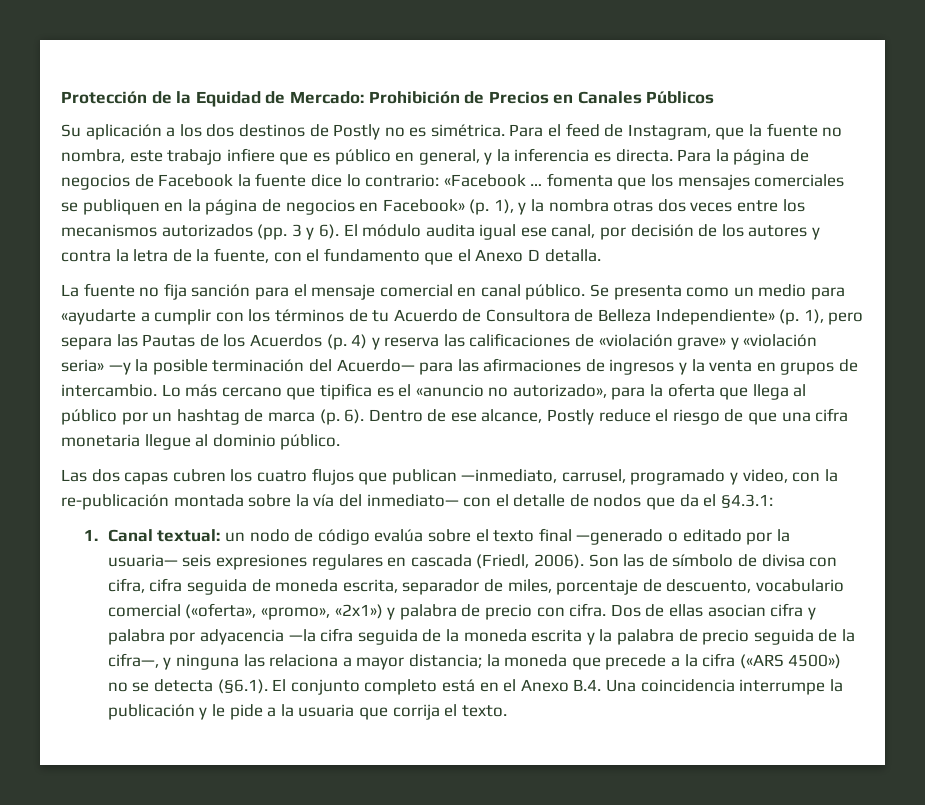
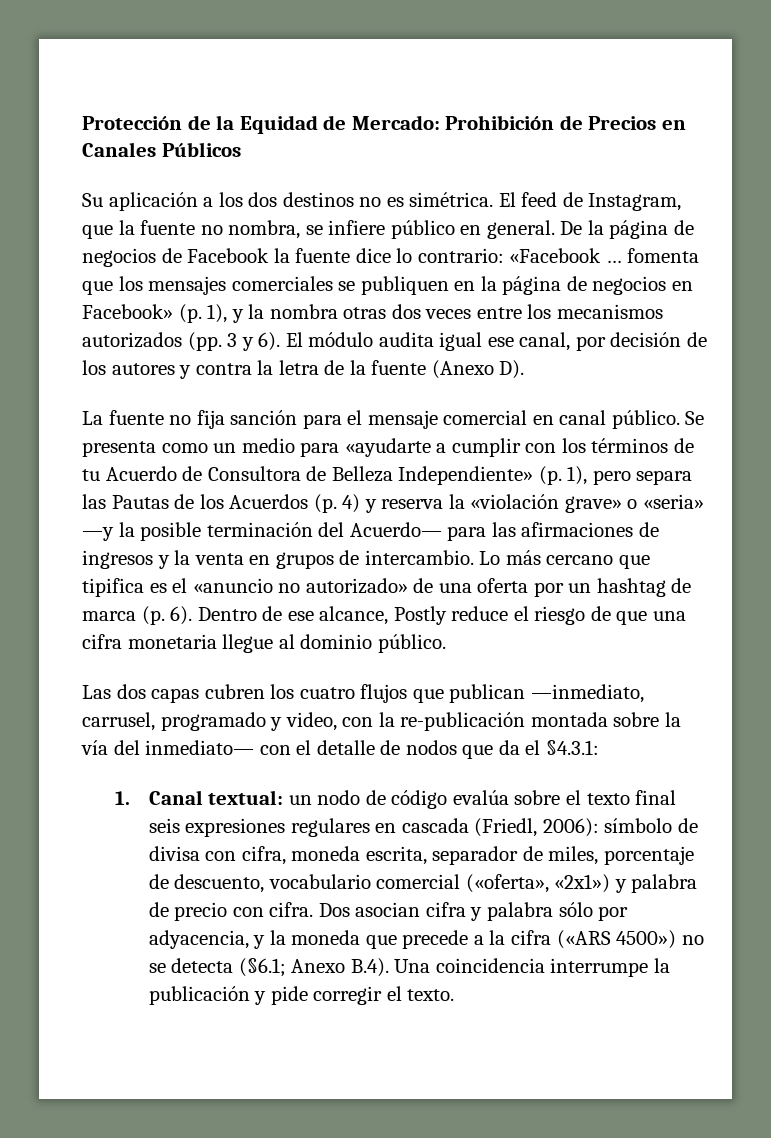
- Su aplicación a los dos destinos de Postly no es simétrica.
+ Su aplicación a los dos destinos no es simétrica.
- Para el feed de Instagram, que la fuente no nombra, este trabajo infiere que es público en general, y la inferencia es directa. Para la página de negocios de Facebook la fuente dice lo contrario: «Facebook … fomenta que los mensajes comerciales se publiquen en la página de negocios en Facebook» (p. 1), y la nombra otras dos veces entre los mecanismos autorizados (pp. 3 y 6).
+ El feed de Instagram, que la fuente no nombra, se infiere público en general. De la página de negocios de Facebook la fuente dice lo contrario: «Facebook … fomenta que los mensajes comerciales se publiquen en la página de negocios en Facebook» (p. 1), y la nombra otras dos veces entre los mecanismos autorizados (pp. 3 y 6).
- El módulo audita igual ese canal, por decisión de los autores y contra la letra de la fuente, con el fundamento que el Anexo D detalla.
+ El módulo audita igual ese canal, por decisión de los autores y contra la letra de la fuente (Anexo D).
- Se presenta como un medio para «ayudarte a cumplir con los términos de tu Acuerdo de Consultora de Belleza Independiente» (p. 1), pero separa las Pautas de los Acuerdos (p. 4) y reserva las calificaciones de «violación grave» y «violación seria» —y la posible terminación del Acuerdo— para las afirmaciones de ingresos y la venta en grupos de intercambio.
+ Se presenta como un medio para «ayudarte a cumplir con los términos de tu Acuerdo de Consultora de Belleza Independiente» (p. 1), pero separa las Pautas de los Acuerdos (p. 4) y reserva la «violación grave» o «seria» —y la posible terminación del Acuerdo— para las afirmaciones de ingresos y la venta en grupos de intercambio.
- Lo más cercano que tipifica es el «anuncio no autorizado», para la oferta que llega al público por un hashtag de marca (p. 6).
+ Lo más cercano que tipifica es el «anuncio no autorizado» de una oferta por un hashtag de marca (p. 6).
- 1. Canal textual: un nodo de código evalúa sobre el texto final —generado o editado por la usuaria— seis expresiones regulares en cascada (Friedl, 2006). Son las de símbolo de divisa con cifra, cifra seguida de moneda escrita, separador de miles, porcentaje de descuento, vocabulario comercial («oferta», «promo», «2x1») y palabra de precio con cifra.
+ 1. Canal textual: un nodo de código evalúa sobre el texto final seis expresiones regulares en cascada (Friedl, 2006): símbolo de divisa con cifra, moneda escrita, separador de miles, porcentaje de descuento, vocabulario comercial («oferta», «2x1») y palabra de precio con cifra.
- Dos de ellas asocian cifra y palabra por adyacencia —la cifra seguida de la moneda escrita y la palabra de precio seguida de la cifra—, y ninguna las relaciona a mayor distancia; la moneda que precede a la cifra («ARS 4500») no se detecta (§6.1). El conjunto completo está en el Anexo B.4. Una coincidencia interrumpe la publicación y le pide a la usuaria que corrija el texto.
+ Dos asocian cifra y palabra sólo por adyacencia, y la moneda que precede a la cifra («ARS 4500») no se detecta (§6.1; Anexo B.4). Una coincidencia interrumpe la publicación y pide corregir el texto.

